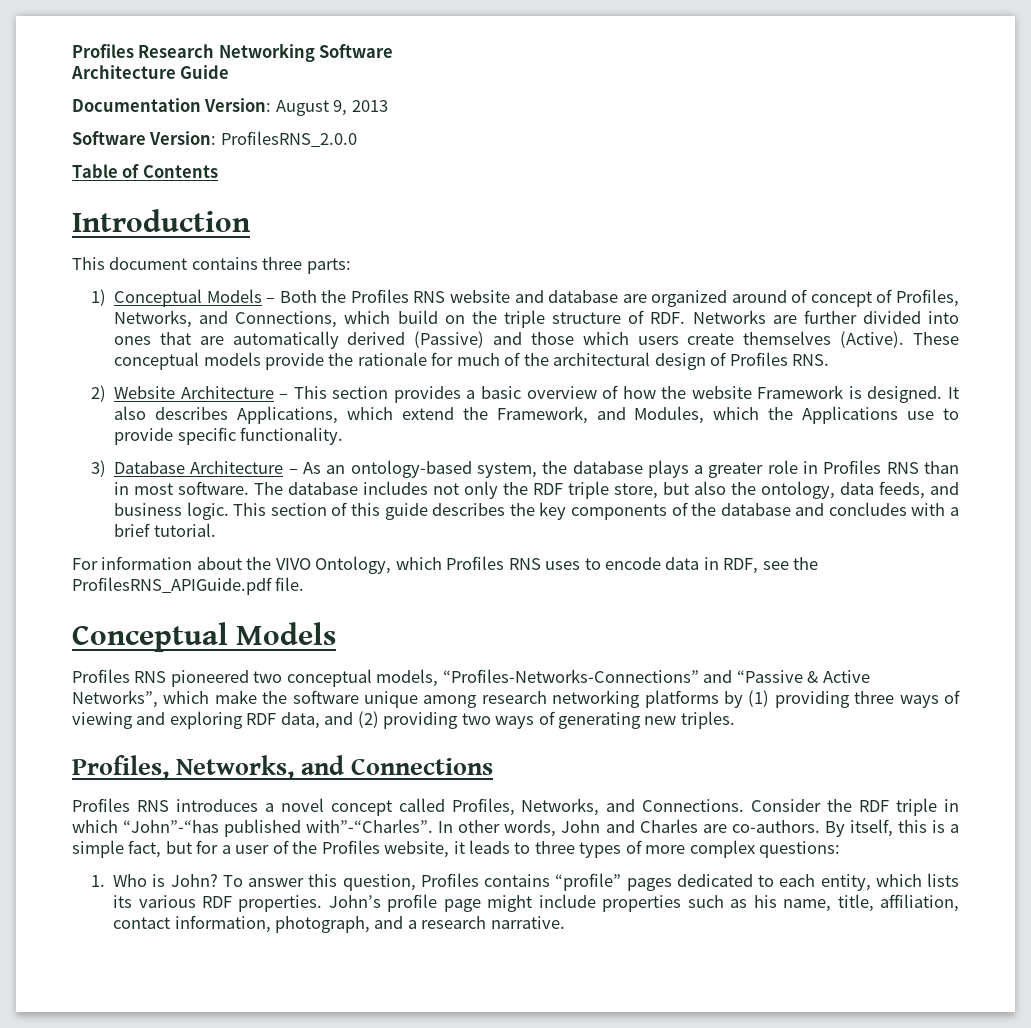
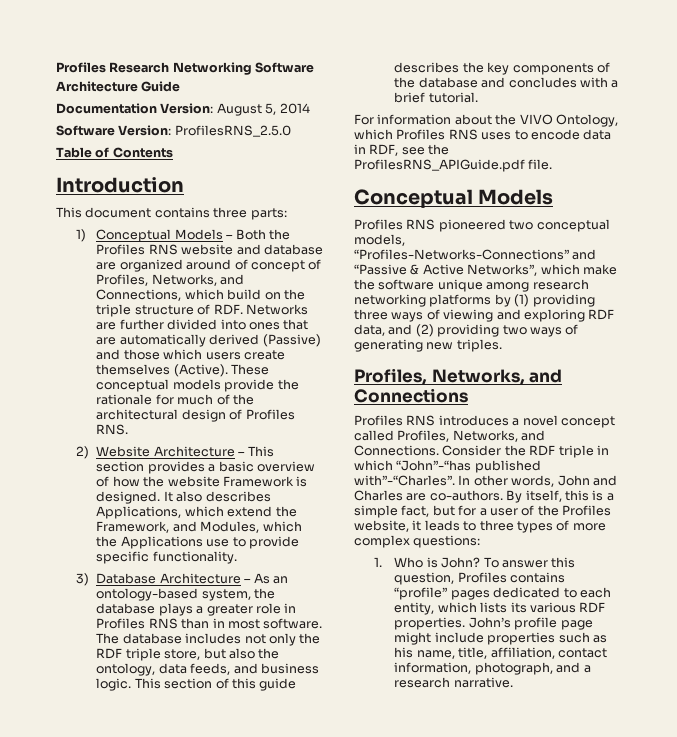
- Documentation Version: August 9, 2013
+ Documentation Version: August 5, 2014
- Software Version: ProfilesRNS_2.0.0
+ Software Version: ProfilesRNS_2.5.0

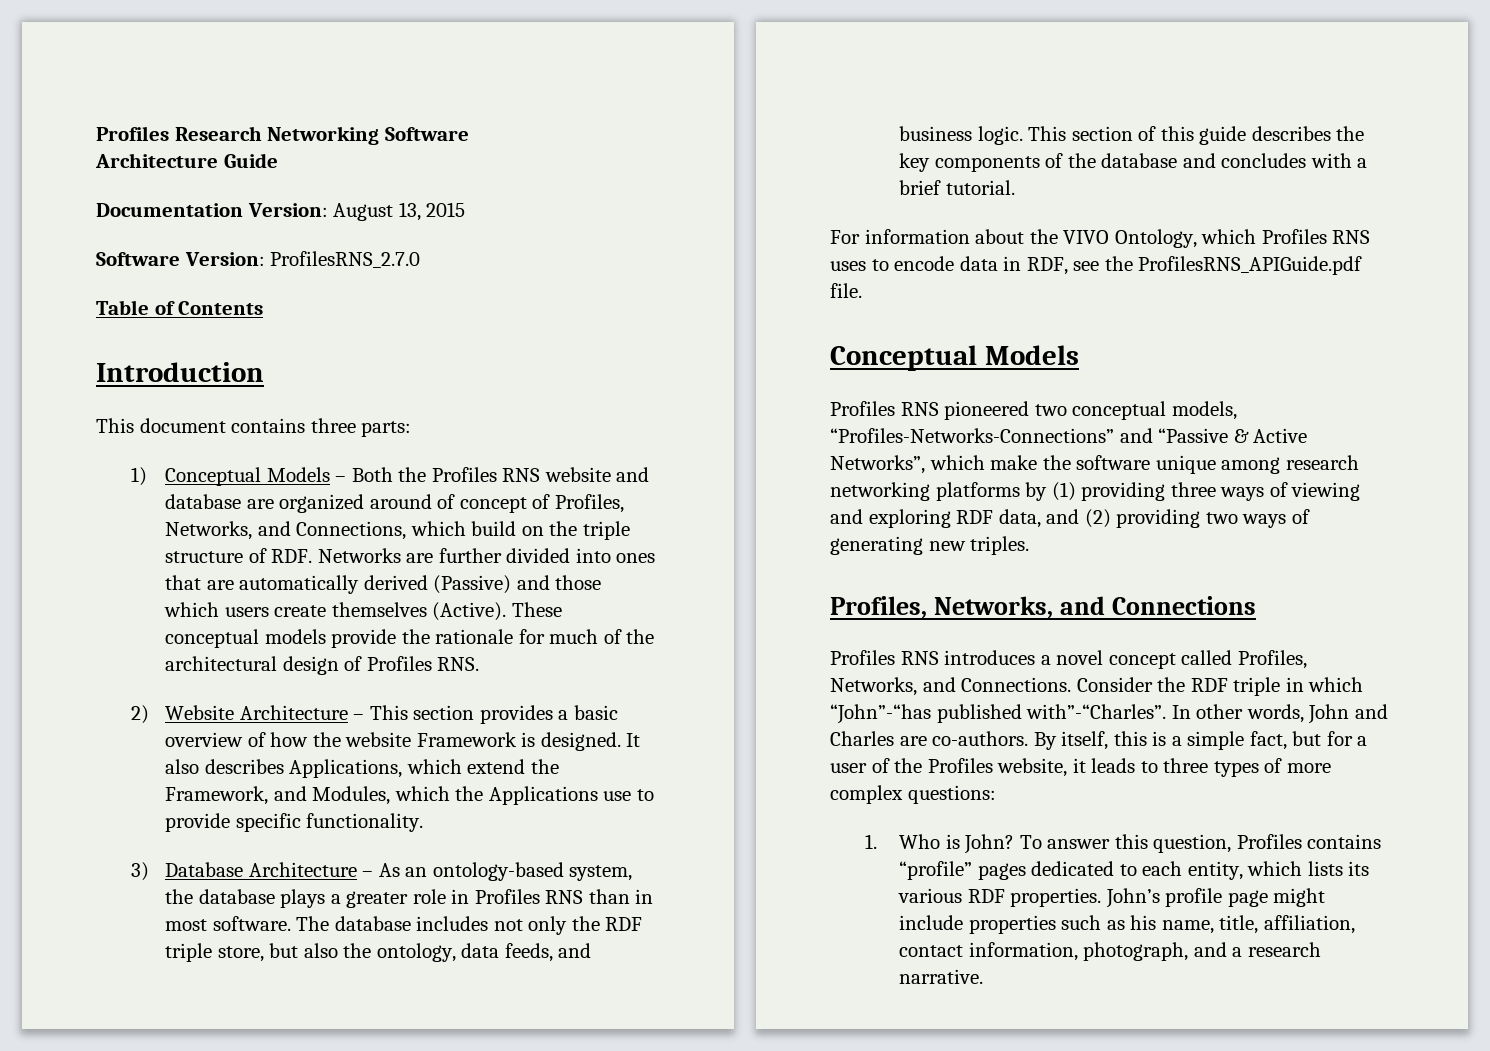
- Documentation Version: August 5, 2014
+ Documentation Version: August 13, 2015
- Software Version: ProfilesRNS_2.5.0
+ Software Version: ProfilesRNS_2.7.0

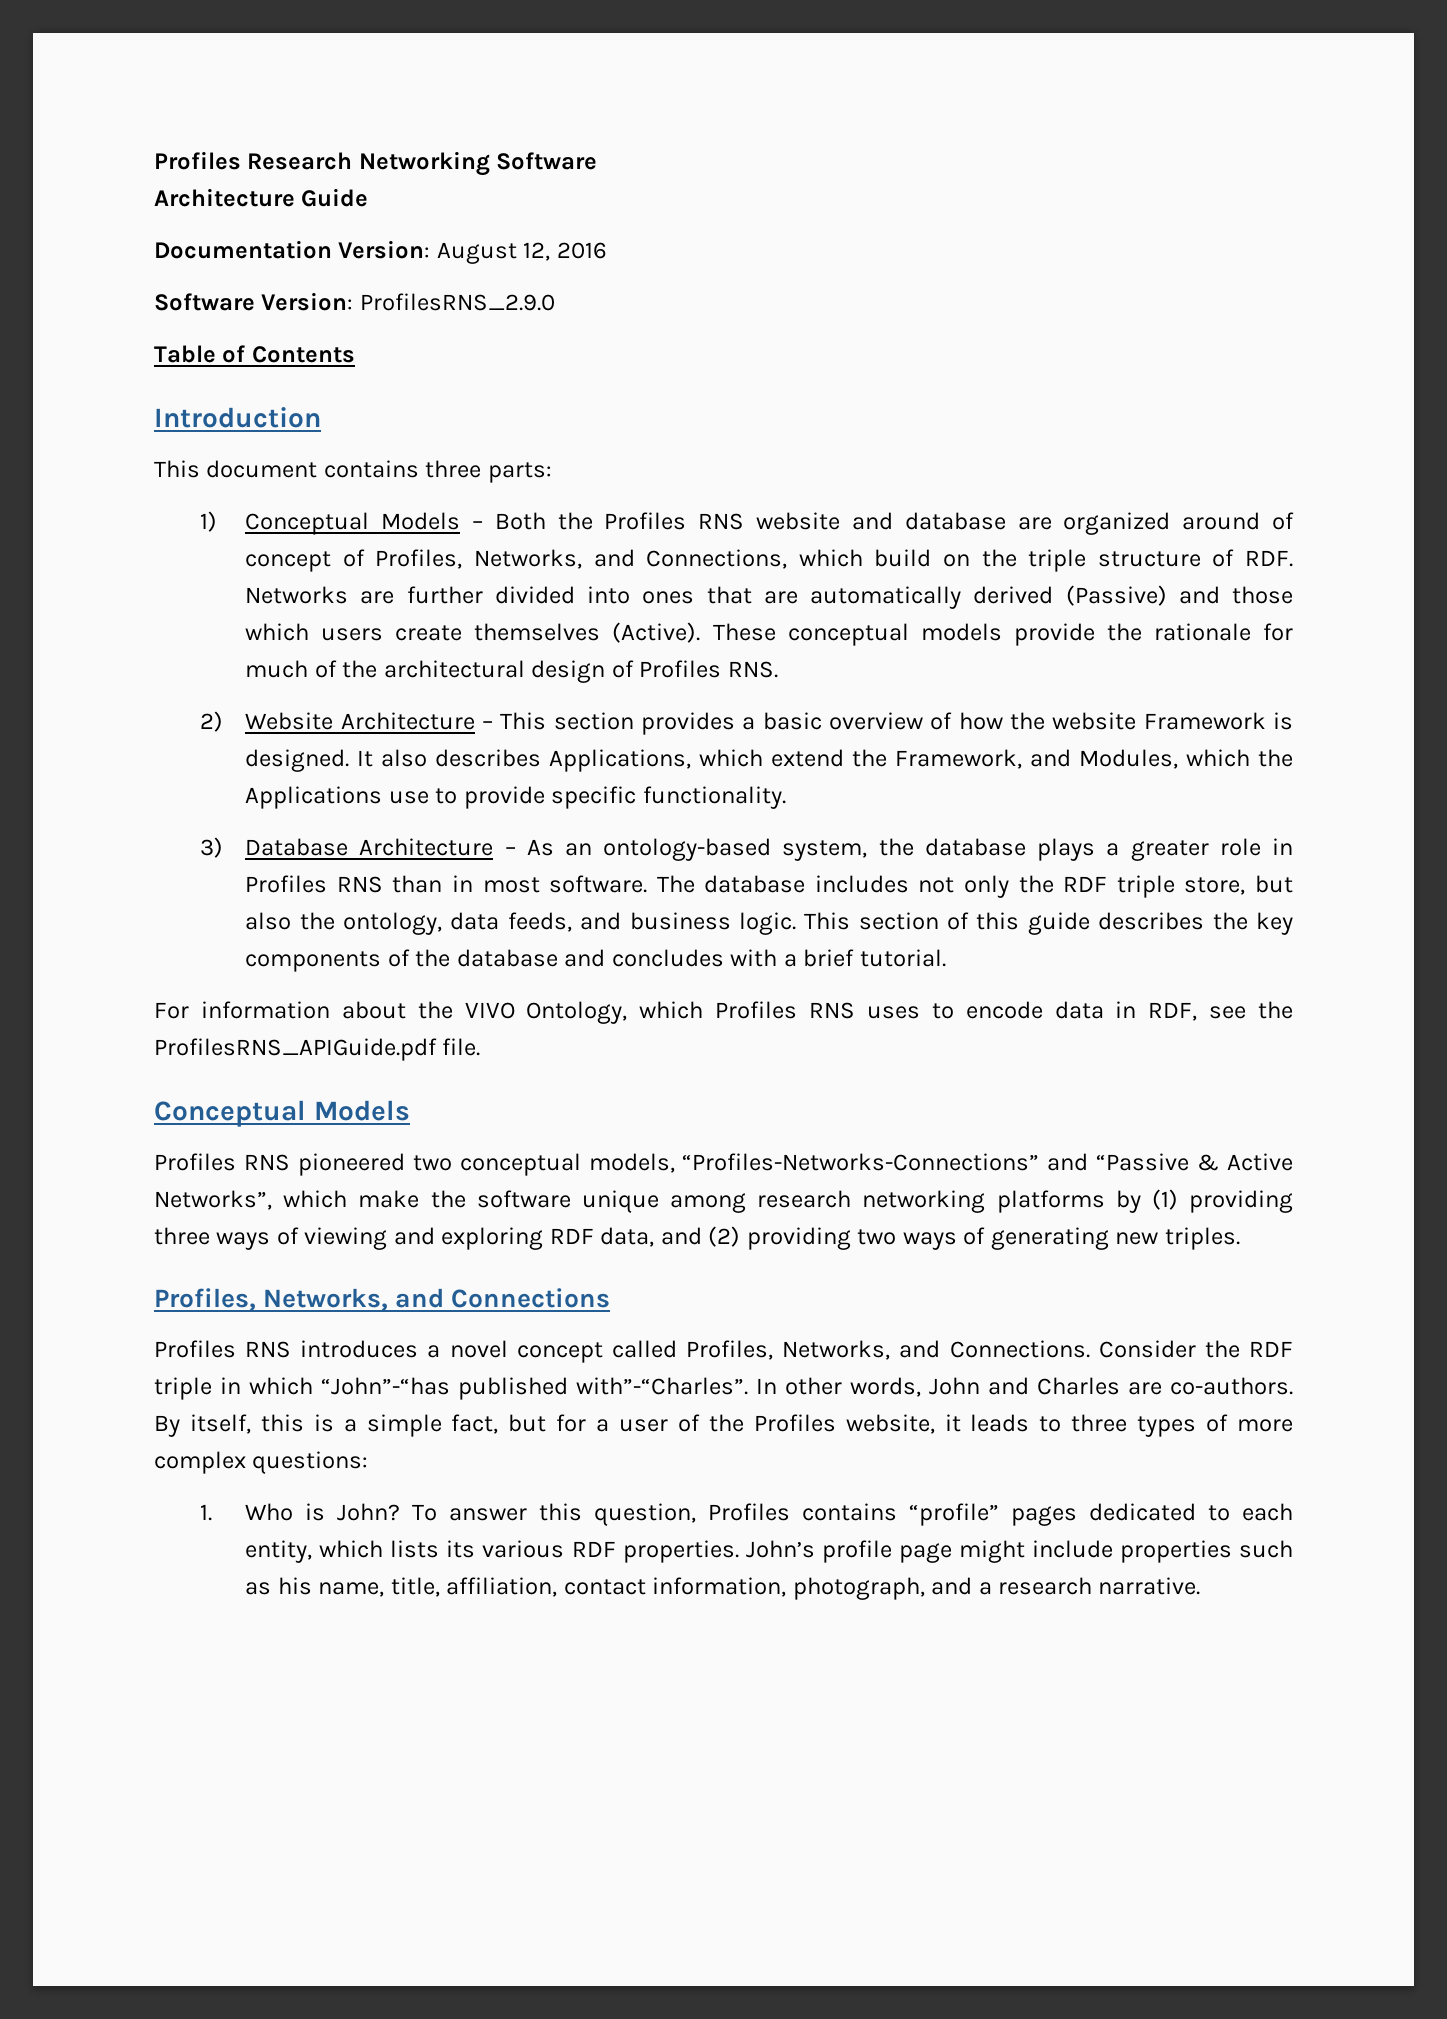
- Documentation Version: August 13, 2015
+ Documentation Version: August 12, 2016
- Software Version: ProfilesRNS_2.7.0
+ Software Version: ProfilesRNS_2.9.0

